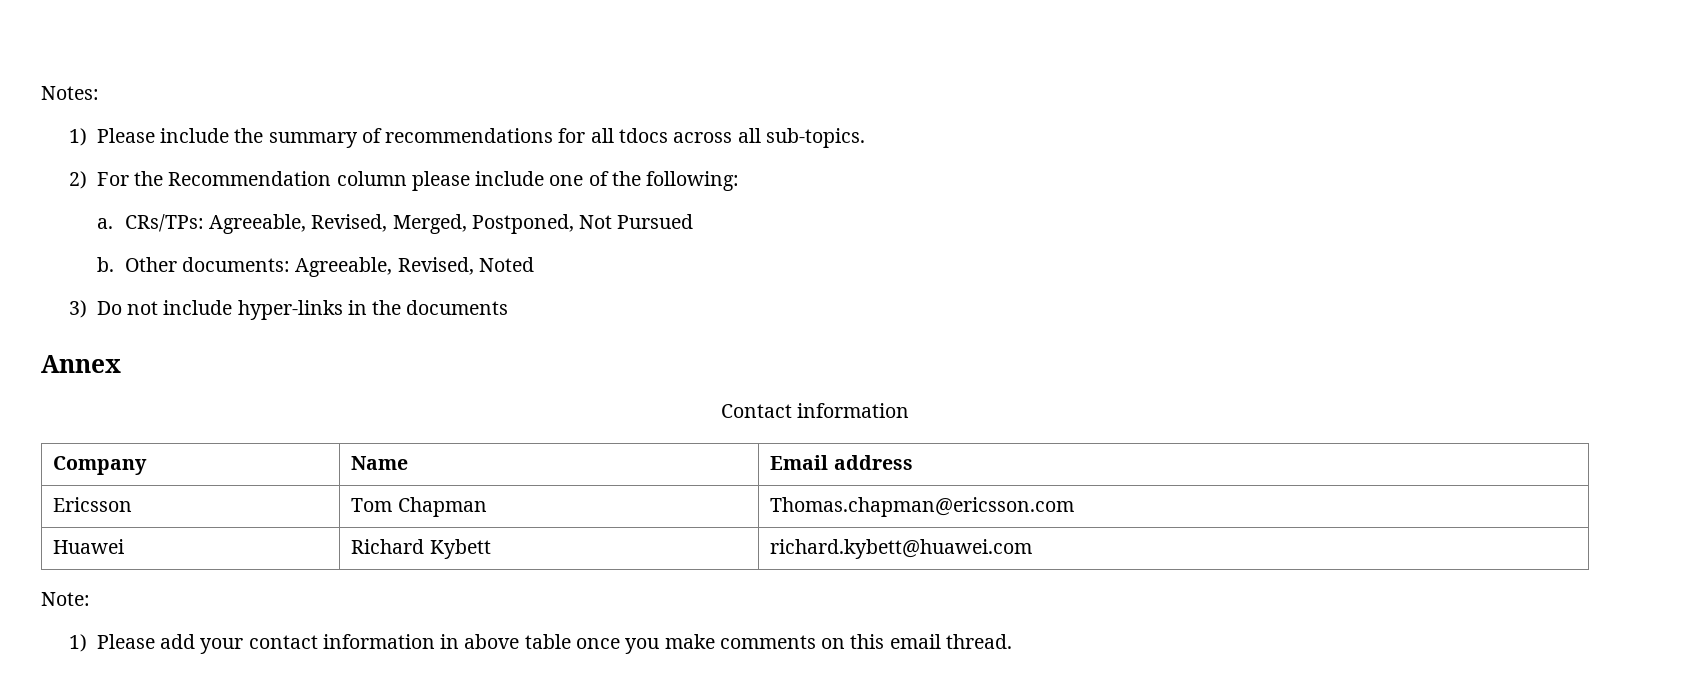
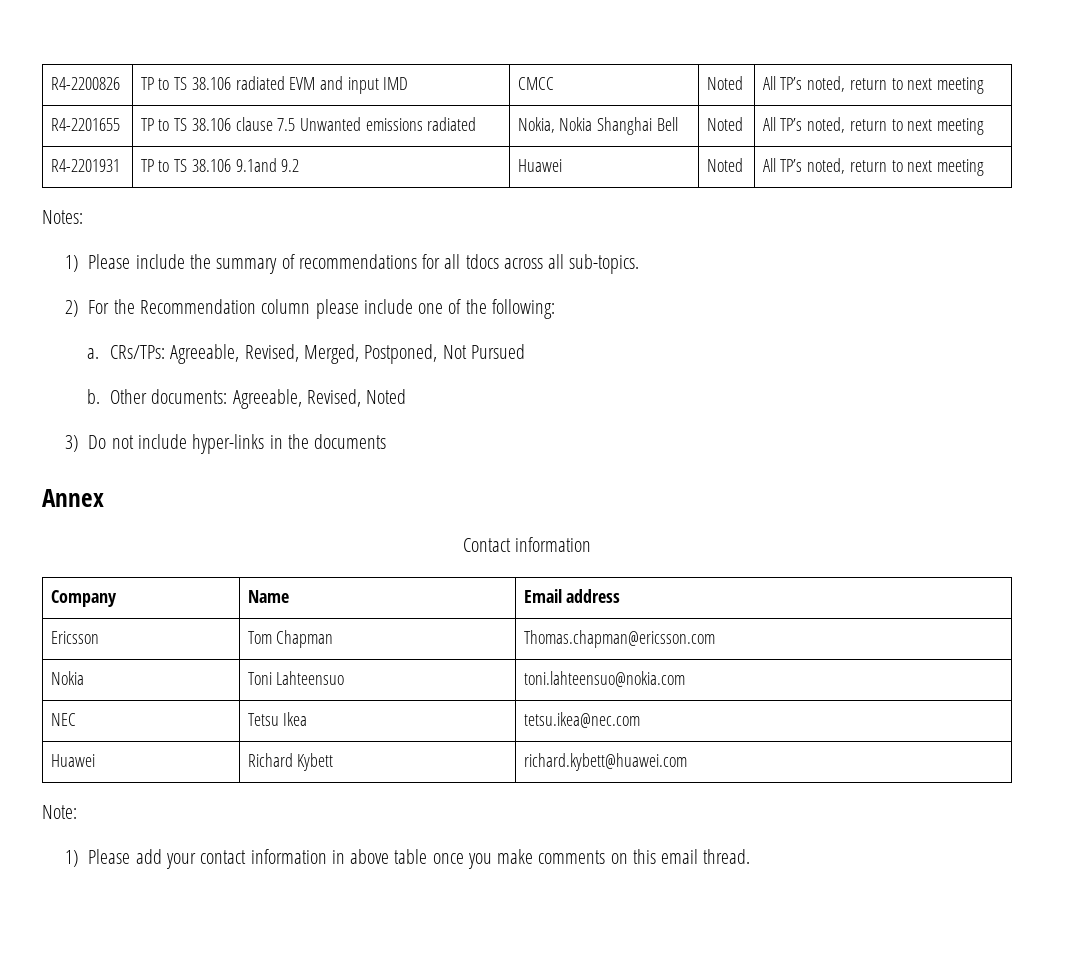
+ R4-2200826 | TP to TS 38.106 radiated EVM and input IMD | CMCC | Noted | All TP’s noted, return to next meeting
+ R4-2201655 | TP to TS 38.106 clause 7.5 Unwanted emissions radiated | Nokia, Nokia Shanghai Bell | Noted | All TP’s noted, return to next meeting
+ R4-2201931 | TP to TS 38.106 9.1and 9.2 | Huawei | Noted | All TP’s noted, return to next meeting
+ Nokia | Toni Lahteensuo | toni.lahteensuo@nokia.com
+ NEC | Tetsu Ikea | tetsu.ikea@nec.com

